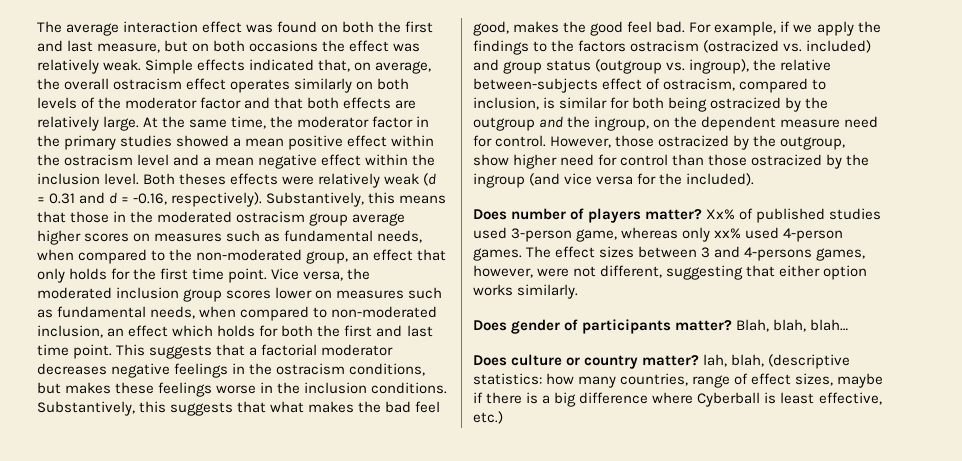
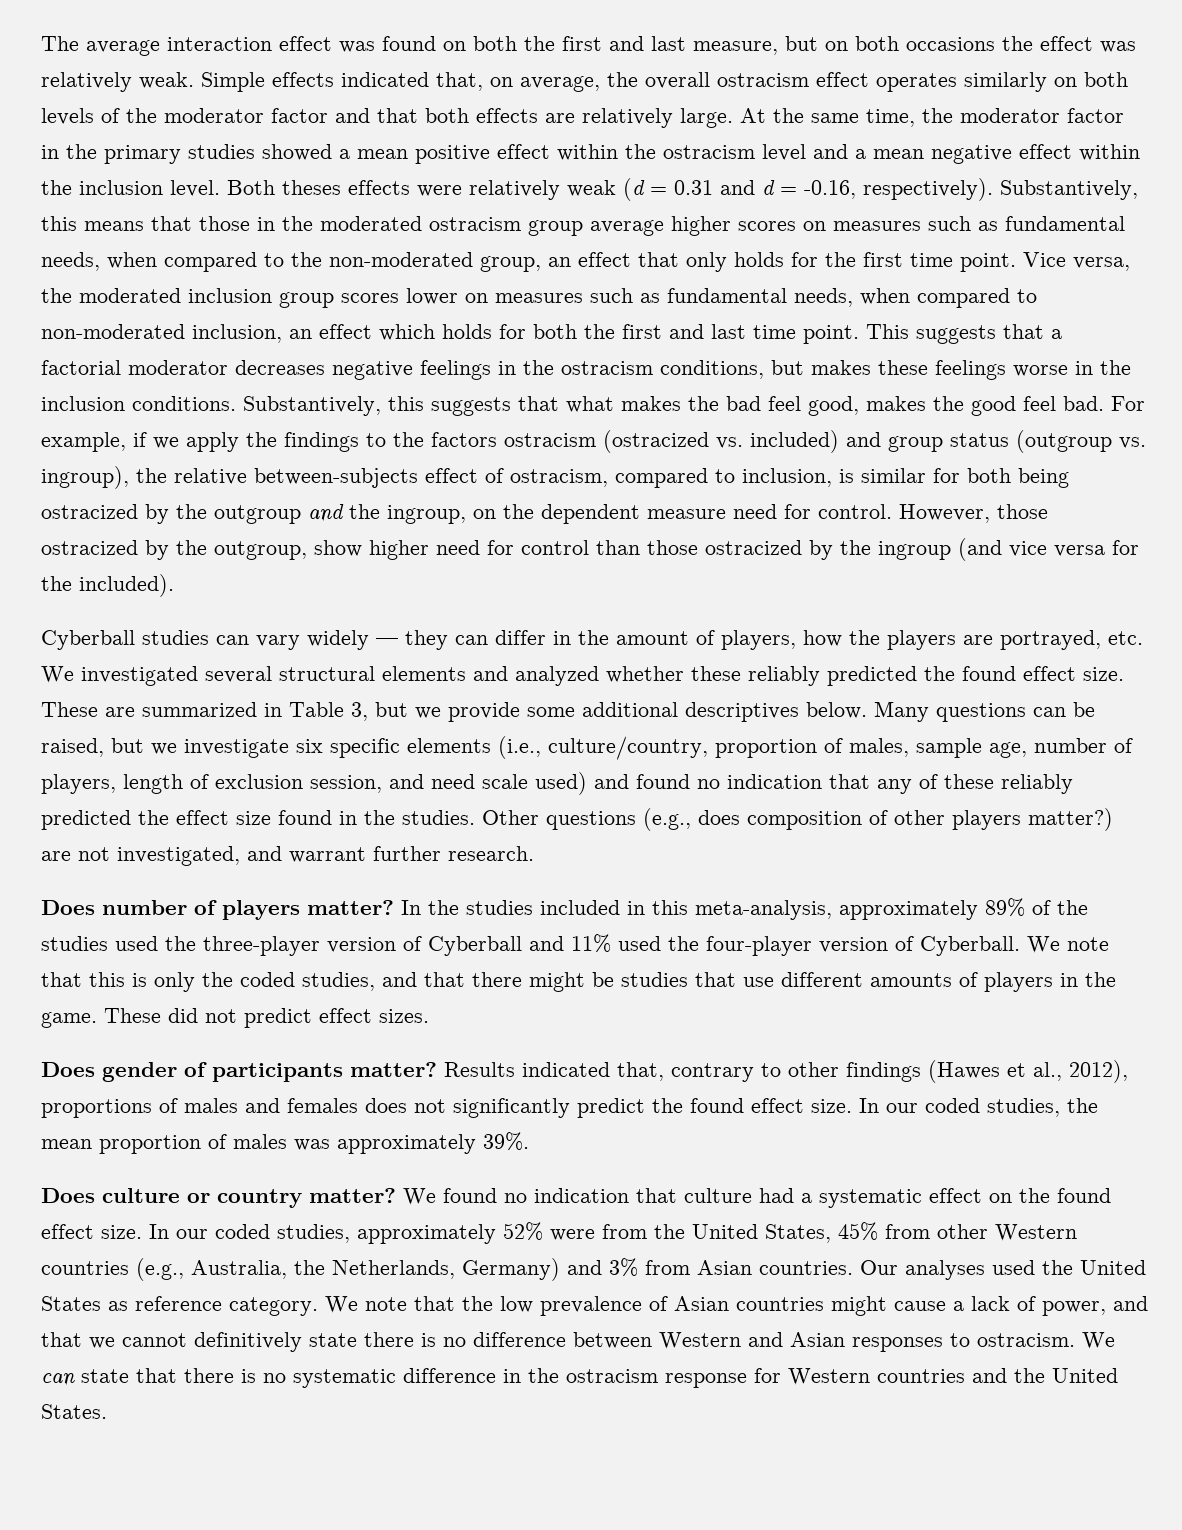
+ Cyberball studies can vary widely — they can differ in the amount of players, how the players are portrayed, etc. We investigated several structural elements and analyzed whether these reliably predicted the found effect size. These are summarized in Table 3, but we provide some additional descriptives below. Many questions can be raised, but we investigate six specific elements (i.e., culture/country, proportion of males, sample age, number of players, length of exclusion session, and need scale used) and found no indication that any of these reliably predicted the effect size found in the studies. Other questions (e.g., does composition of other players matter?) are not investigated, and warrant further research.
- Xx% of published studies used 3-person game, whereas only xx% used 4-person games. The effect sizes between 3 and 4-persons games, however, were not different, suggesting that either option works similarly.
+ In the studies included in this meta-analysis, approximately 89% of the studies used the three-player version of Cyberball and 11% used the four-player version of Cyberball. We note that this is only the coded studies, and that there might be studies that use different amounts of players in the game. These did not predict effect sizes.
- Blah, blah, blah…
+ Results indicated that, contrary to other findings (Hawes et al., 2012), proportions of males and females does not significantly predict the found effect size. In our coded studies, the mean proportion of males was approximately 39%.
- Does culture or country matter? lah, blah, (descriptive statistics: how many countries, range of effect sizes, maybe if there is a big difference where Cyberball is least effective, etc.)
+ Does culture or country matter? We found no indication that culture had a systematic effect on the found effect size. In our coded studies, approximately 52% were from the United States, 45% from other Western countries (e.g., Australia, the Netherlands, Germany) and 3% from Asian countries. Our analyses used the United States as reference category. We note that the low prevalence of Asian countries might cause a lack of power, and that we cannot definitively state there is no difference between Western and Asian responses to ostracism. We can state that there is no systematic difference in the ostracism response for Western countries and the United States.

